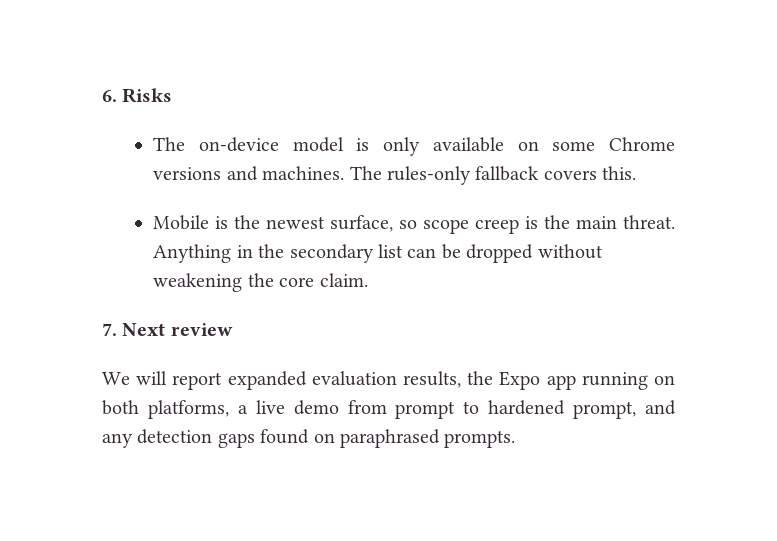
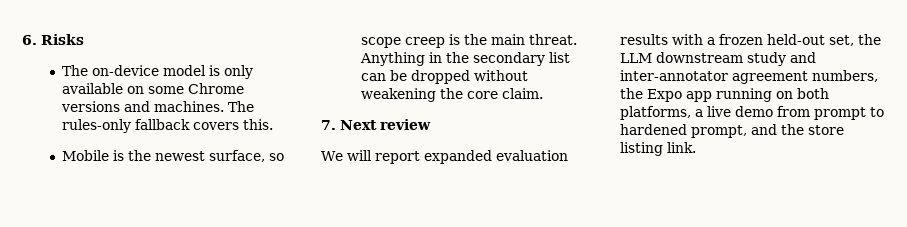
- We will report expanded evaluation results, the Expo app running on both platforms, a live demo from prompt to hardened prompt, and any detection gaps found on paraphrased prompts.
+ We will report expanded evaluation results with a frozen held-out set, the LLM downstream study and inter-annotator agreement numbers, the Expo app running on both platforms, a live demo from prompt to hardened prompt, and the store listing link.

